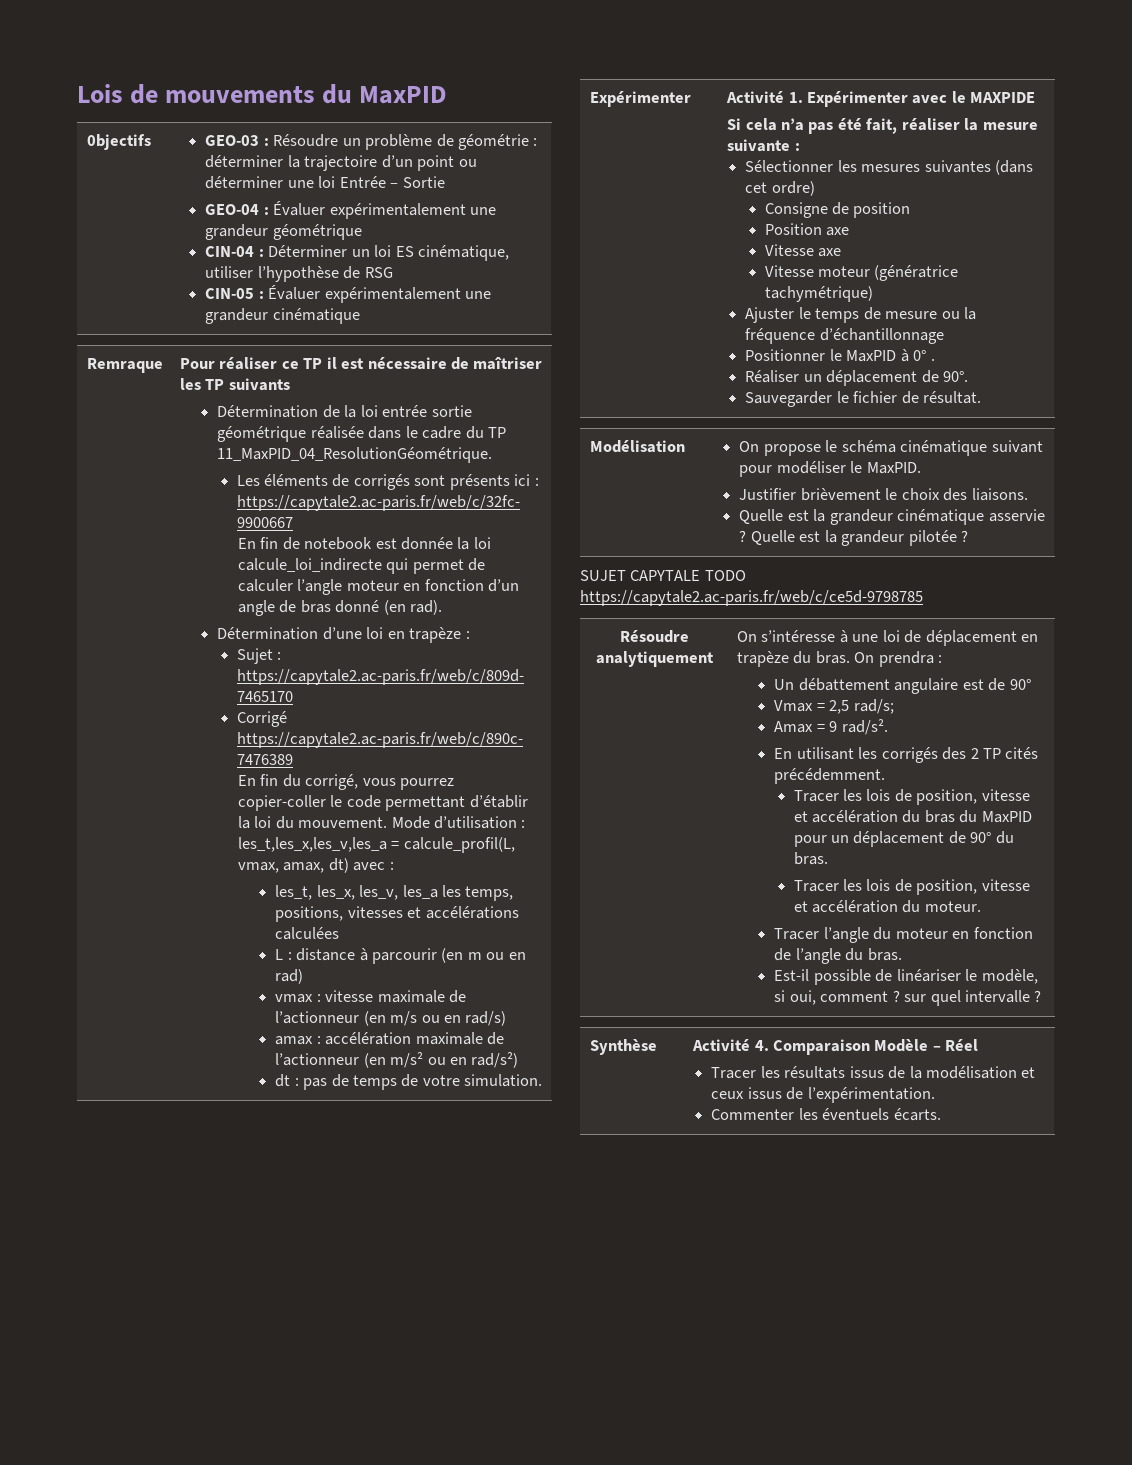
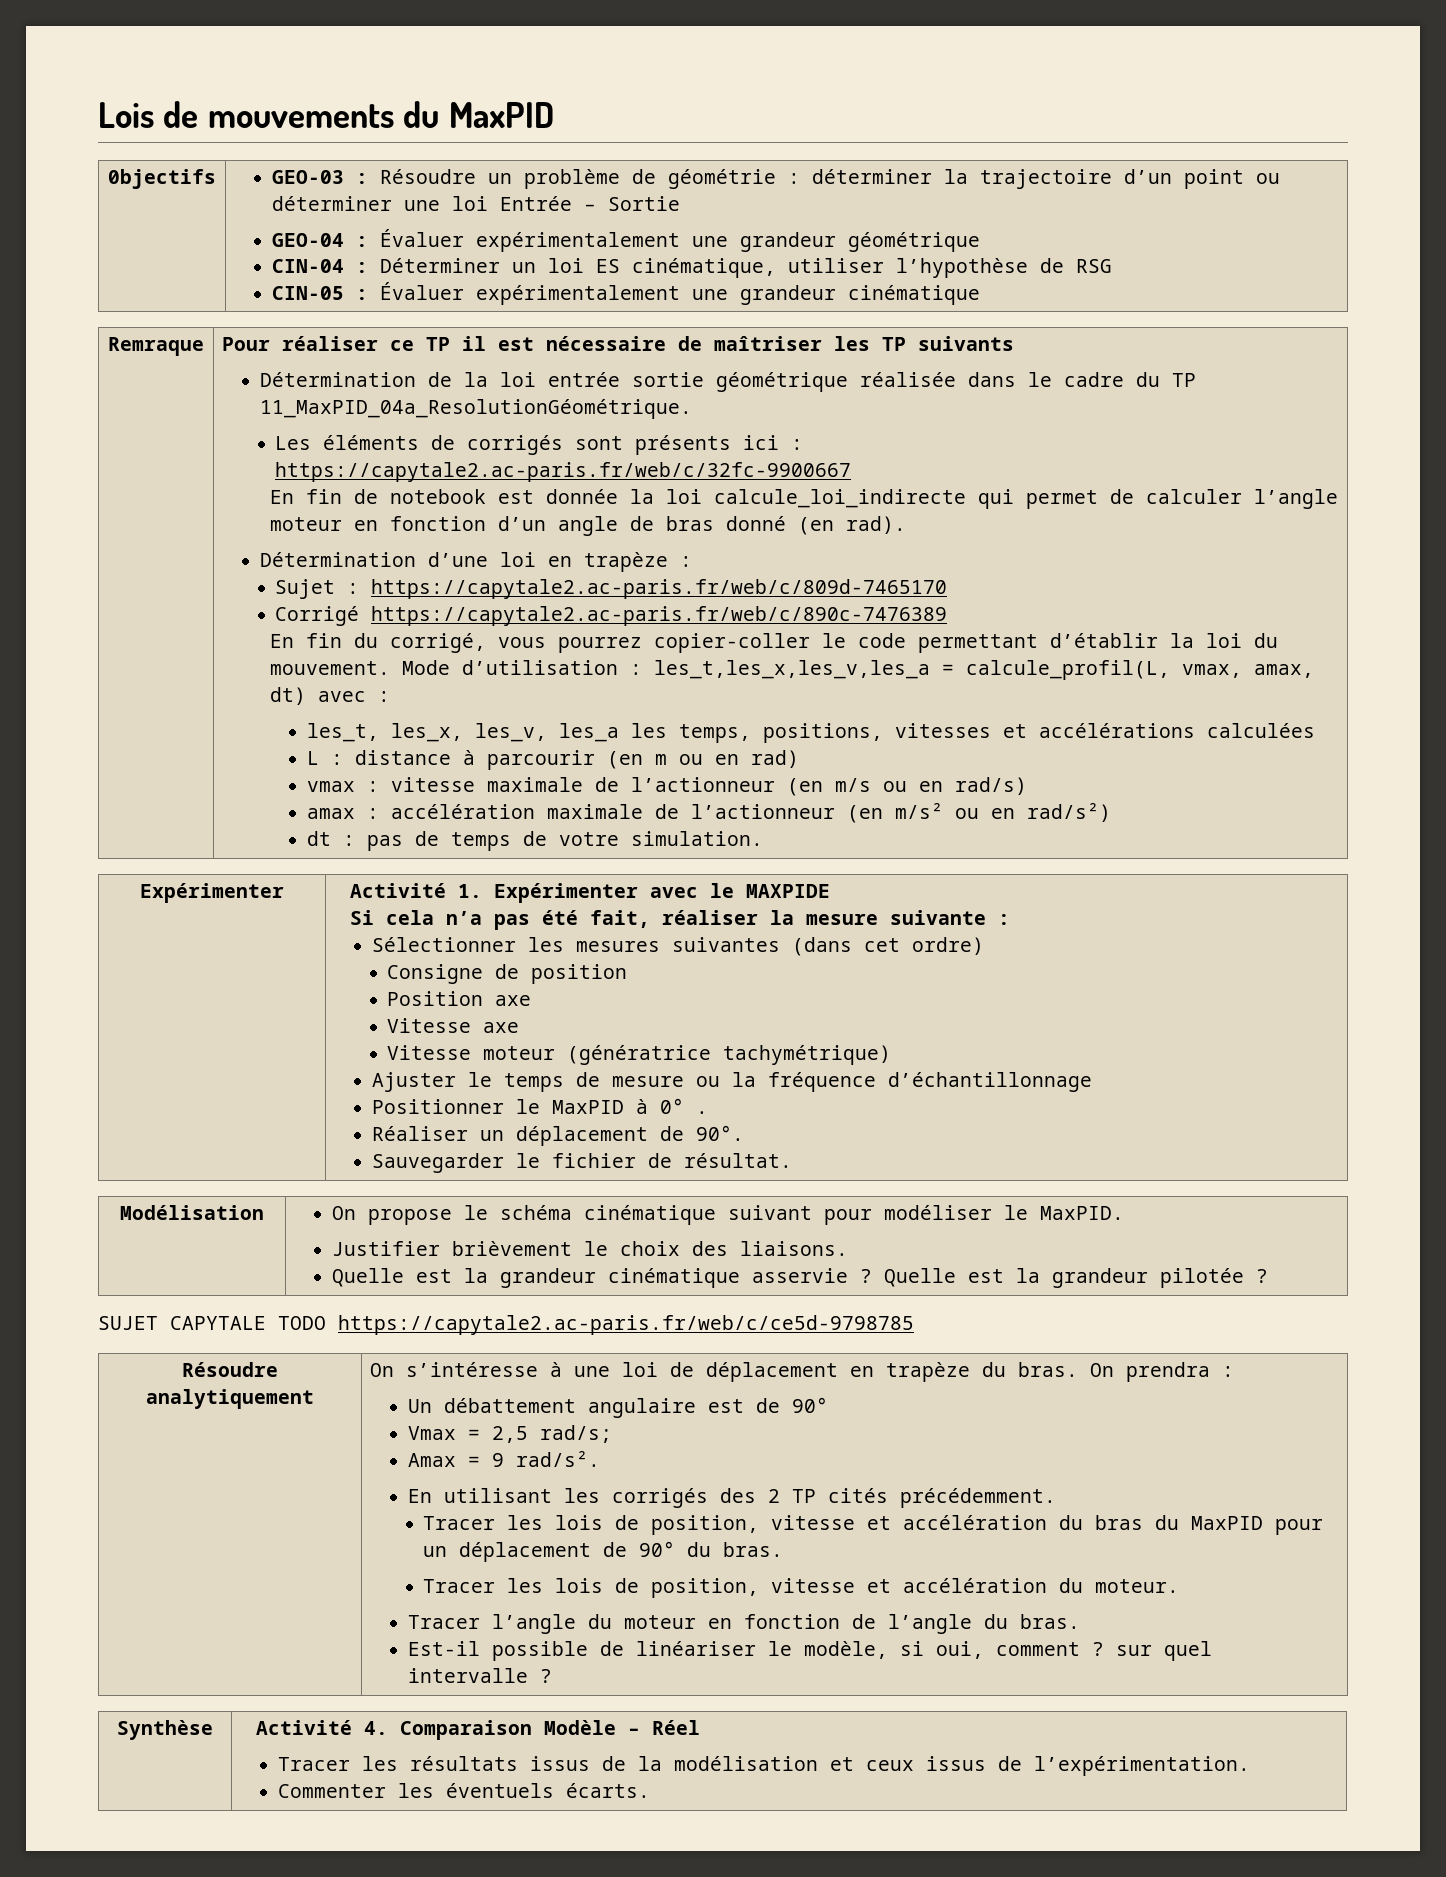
- Détermination de la loi entrée sortie géométrique réalisée dans le cadre du TP 11_MaxPID_04_ResolutionGéométrique.
+ Détermination de la loi entrée sortie géométrique réalisée dans le cadre du TP 11_MaxPID_04a_ResolutionGéométrique.

